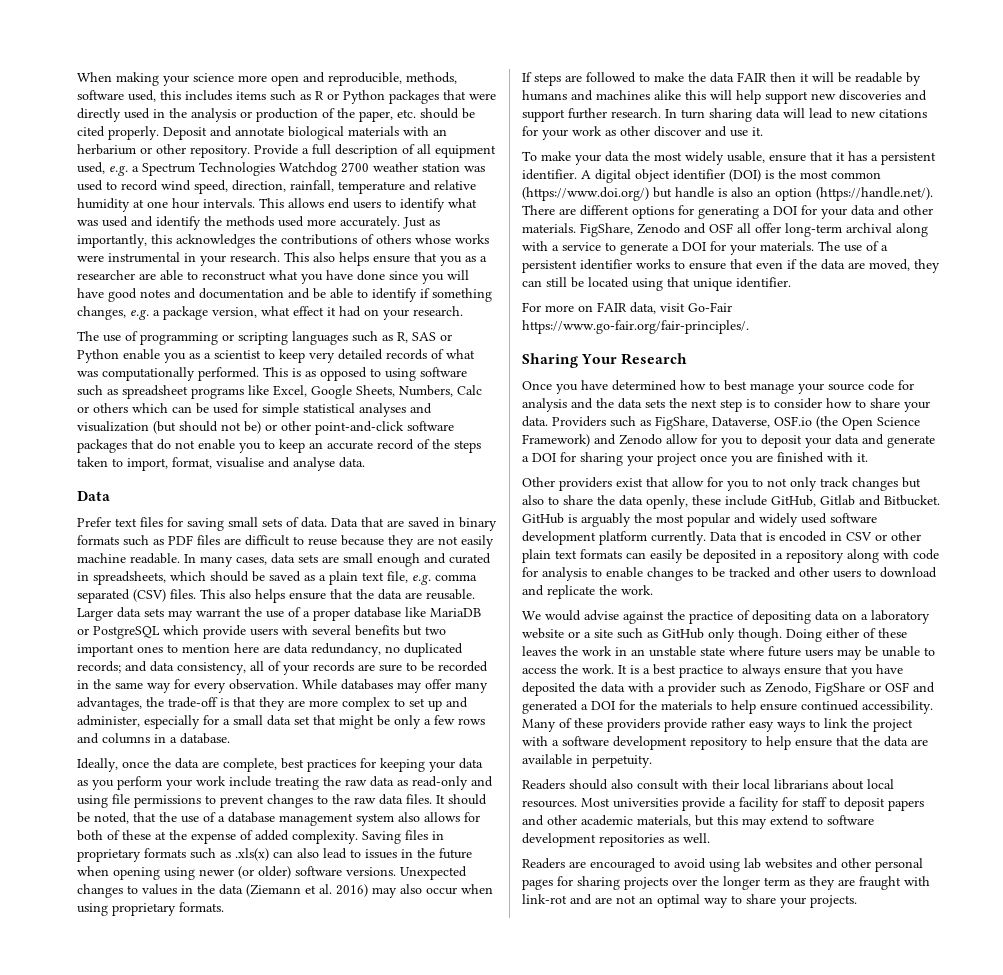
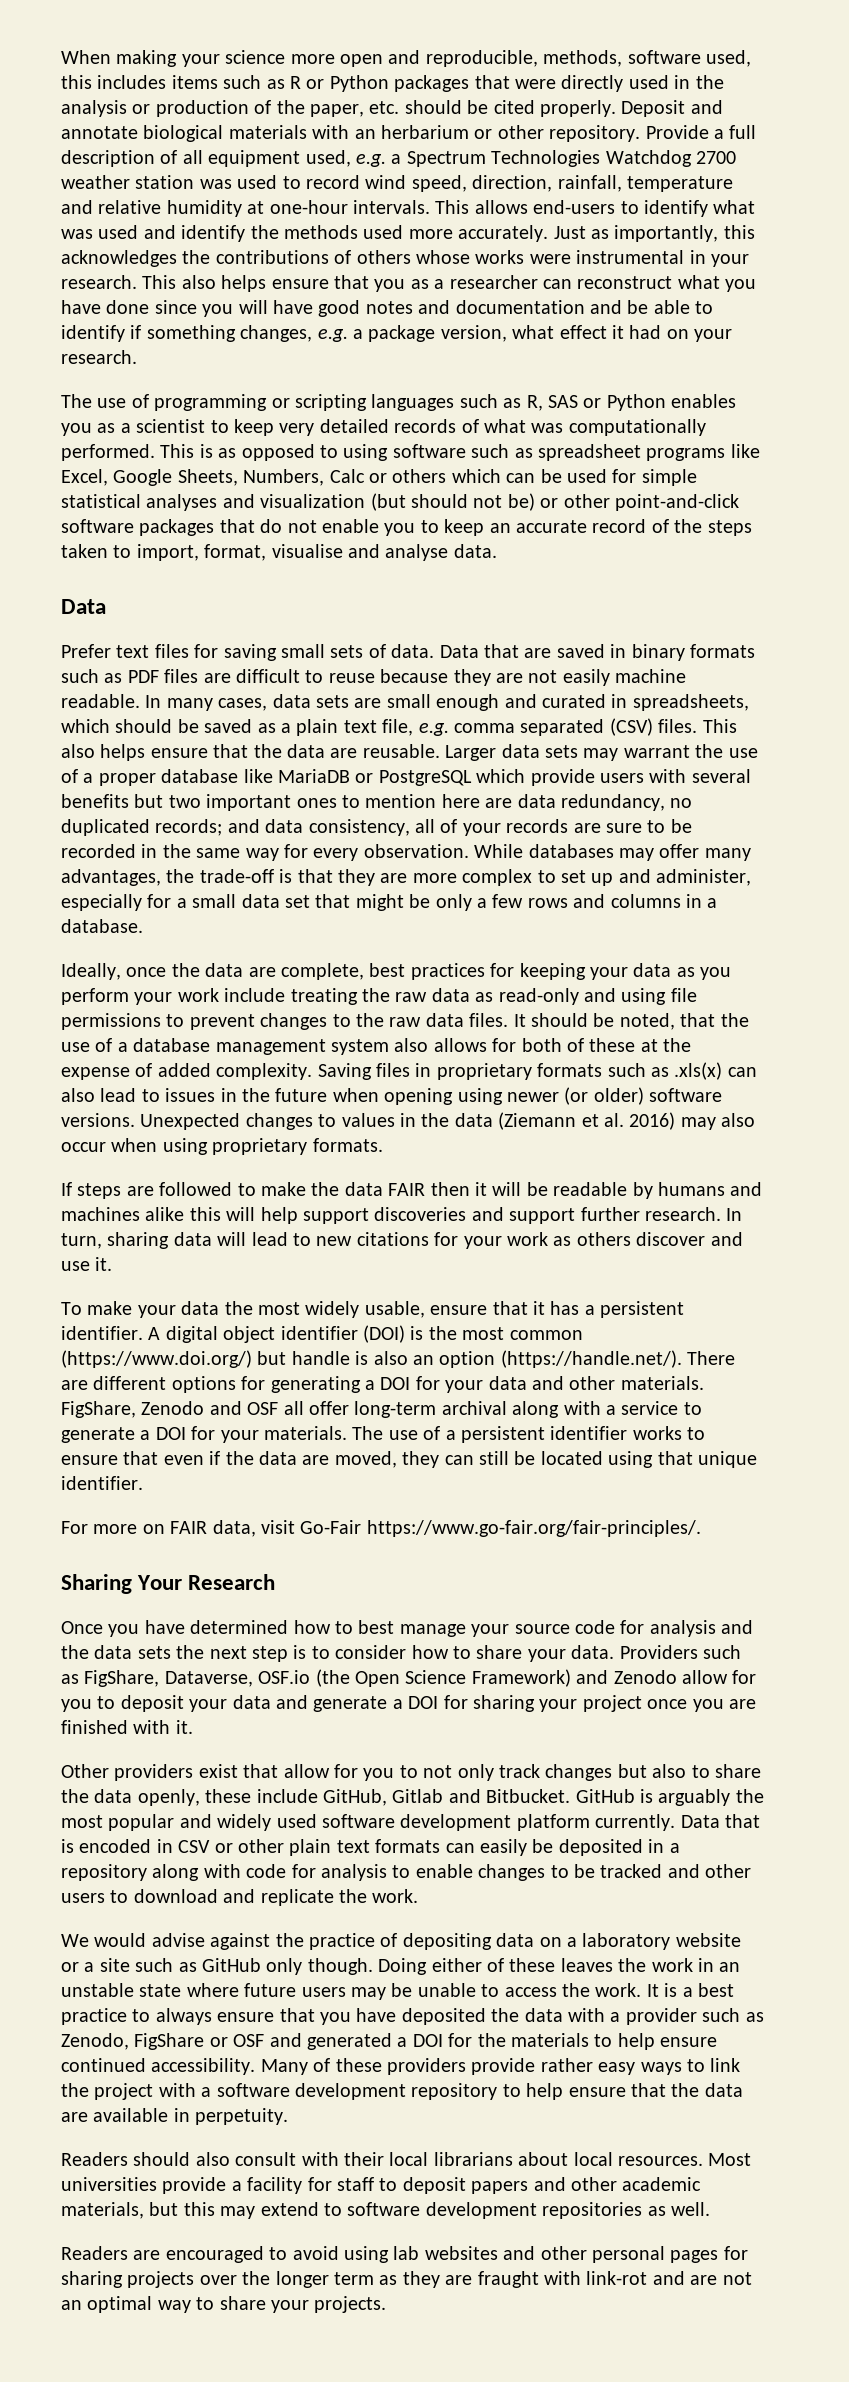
- Provide a full description of all equipment used, e.g. a Spectrum Technologies Watchdog 2700 weather station was used to record wind speed, direction, rainfall, temperature and relative humidity at one hour intervals.
+ Provide a full description of all equipment used, e.g. a Spectrum Technologies Watchdog 2700 weather station was used to record wind speed, direction, rainfall, temperature and relative humidity at one-hour intervals.
- This allows end users to identify what was used and identify the methods used more accurately.
+ This allows end-users to identify what was used and identify the methods used more accurately.
- This also helps ensure that you as a researcher are able to reconstruct what you have done since you will have good notes and documentation and be able to identify if something changes, e.g. a package version, what effect it had on your research.
+ This also helps ensure that you as a researcher can reconstruct what you have done since you will have good notes and documentation and be able to identify if something changes, e.g. a package version, what effect it had on your research.
- The use of programming or scripting languages such as R, SAS or Python enable you as a scientist to keep very detailed records of what was computationally performed.
+ The use of programming or scripting languages such as R, SAS or Python enables you as a scientist to keep very detailed records of what was computationally performed.
- If steps are followed to make the data FAIR then it will be readable by humans and machines alike this will help support new discoveries and support further research.
+ If steps are followed to make the data FAIR then it will be readable by humans and machines alike this will help support discoveries and support further research.
- In turn sharing data will lead to new citations for your work as other discover and use it.
+ In turn, sharing data will lead to new citations for your work as others discover and use it.

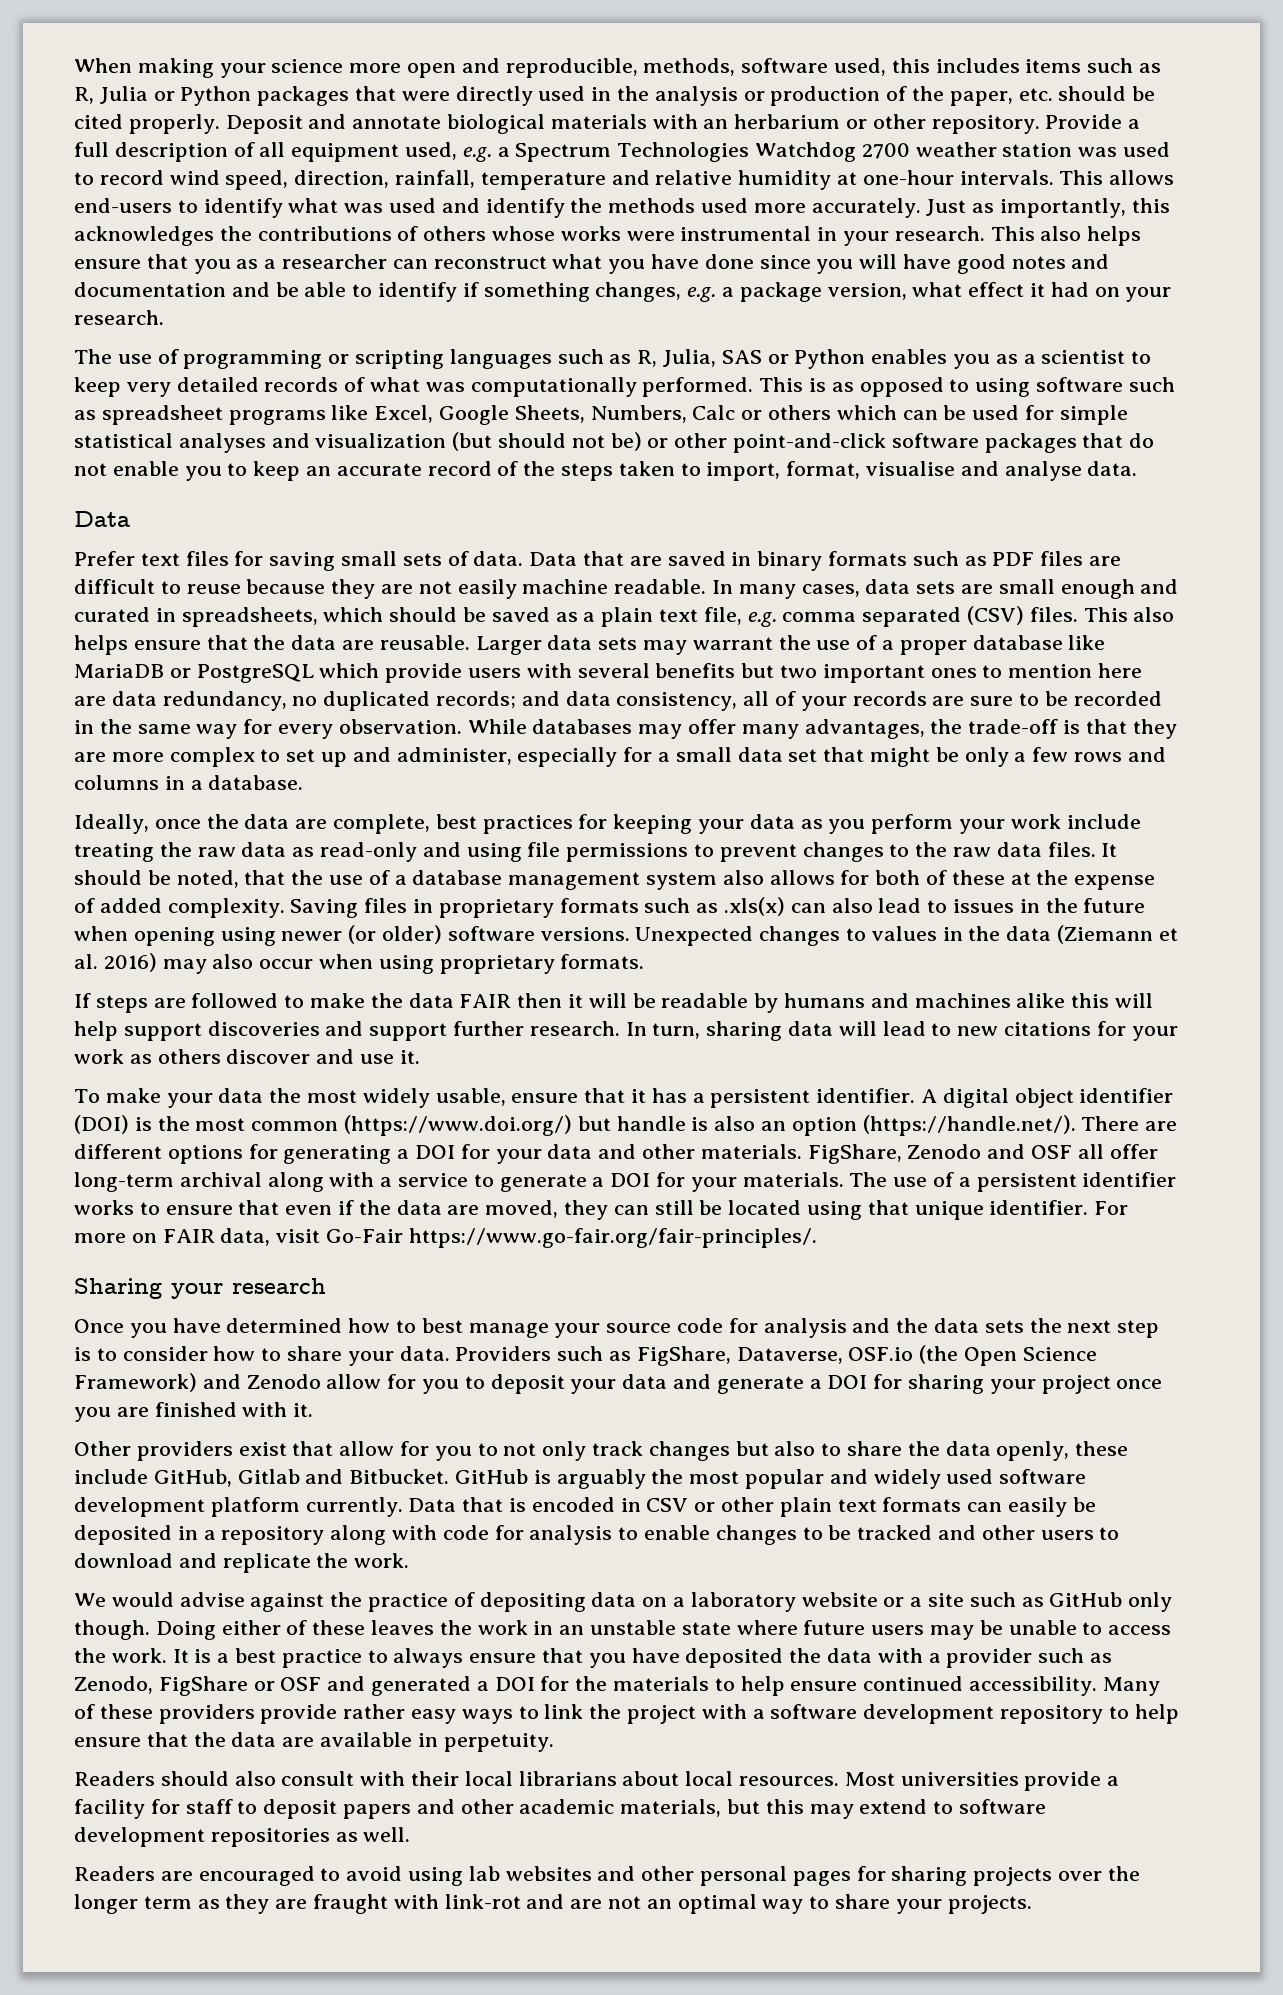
- When making your science more open and reproducible, methods, software used, this includes items such as R or Python packages that were directly used in the analysis or production of the paper, etc. should be cited properly.
+ When making your science more open and reproducible, methods, software used, this includes items such as R, Julia or Python packages that were directly used in the analysis or production of the paper, etc. should be cited properly.
- The use of programming or scripting languages such as R, SAS or Python enables you as a scientist to keep very detailed records of what was computationally performed.
+ The use of programming or scripting languages such as R, Julia, SAS or Python enables you as a scientist to keep very detailed records of what was computationally performed.
- The use of a persistent identifier works to ensure that even if the data are moved, they can still be located using that unique identifier.
- For more on FAIR data, visit Go-Fair https://www.go-fair.org/fair-principles/.
+ The use of a persistent identifier works to ensure that even if the data are moved, they can still be located using that unique identifier. For more on FAIR data, visit Go-Fair https://www.go-fair.org/fair-principles/.
- Sharing Your Research
+ Sharing your research

